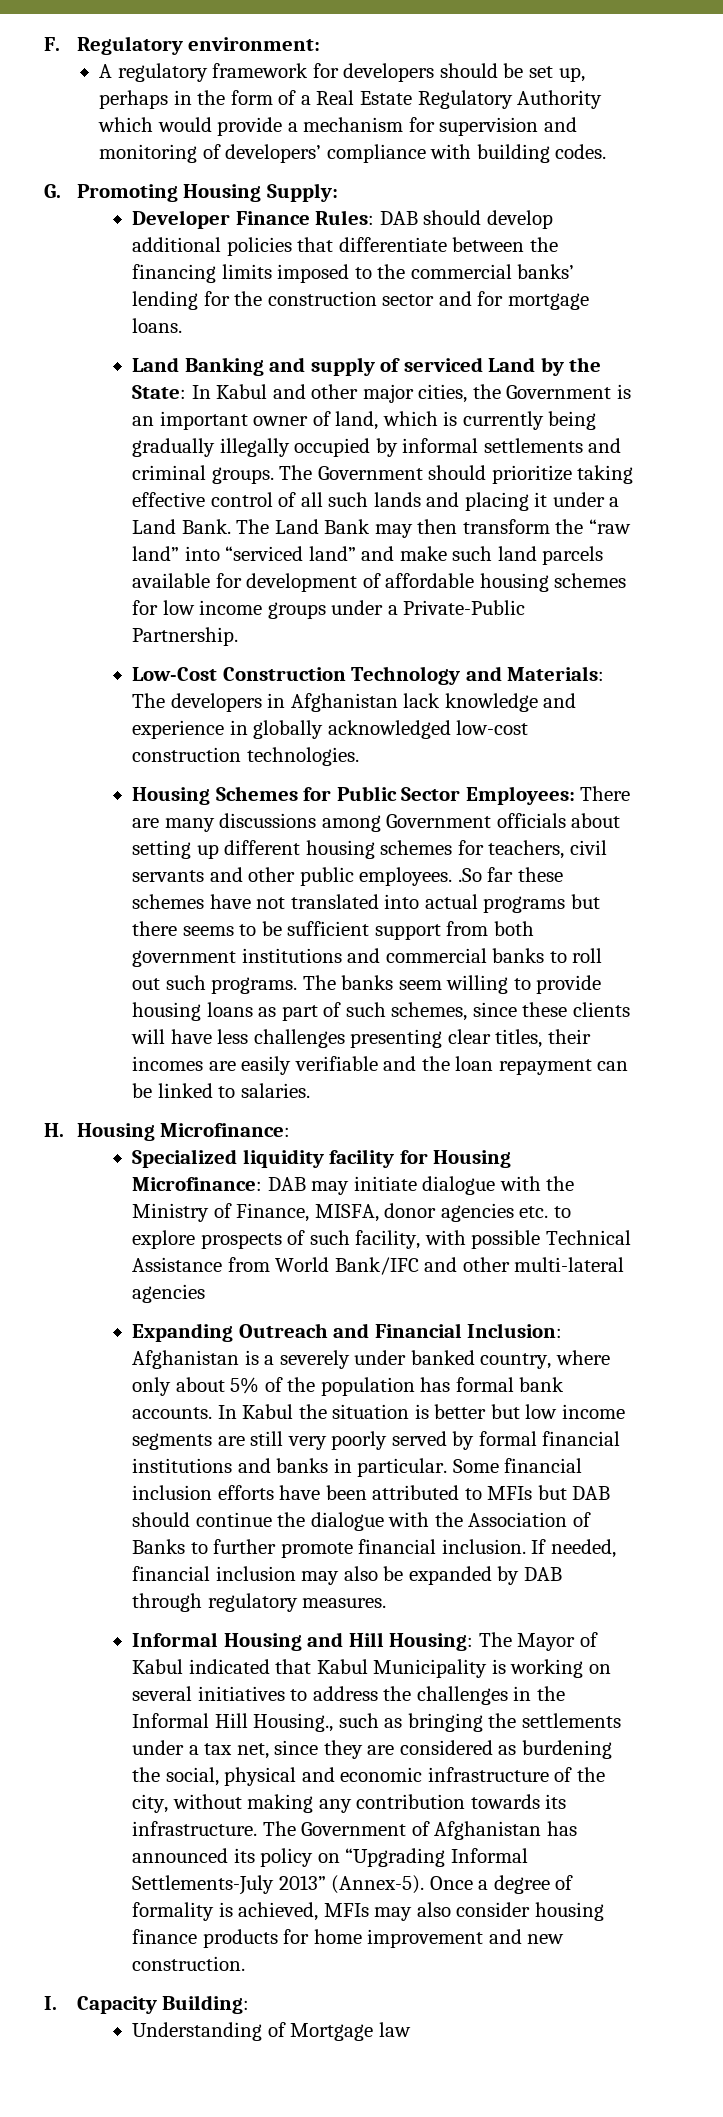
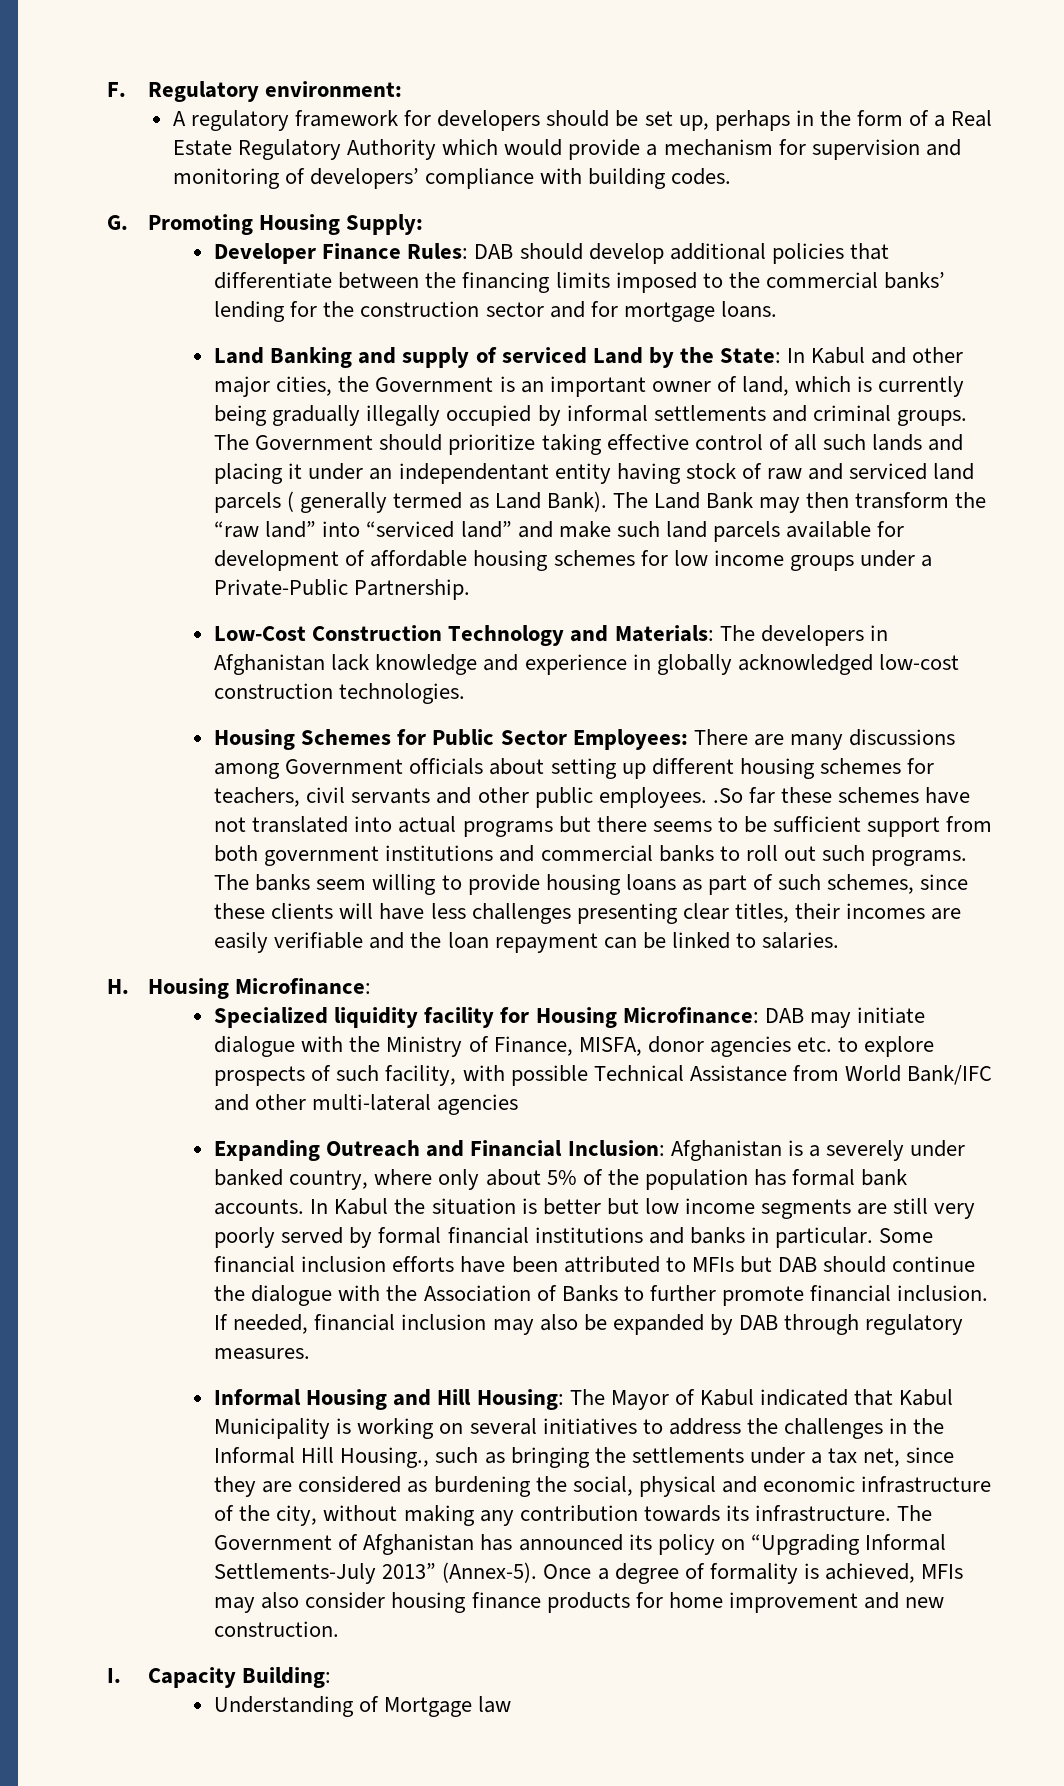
- The Government should prioritize taking effective control of all such lands and placing it under a Land Bank.
+ The Government should prioritize taking effective control of all such lands and placing it under an independentant entity having stock of raw and serviced land parcels ( generally termed as Land Bank).

